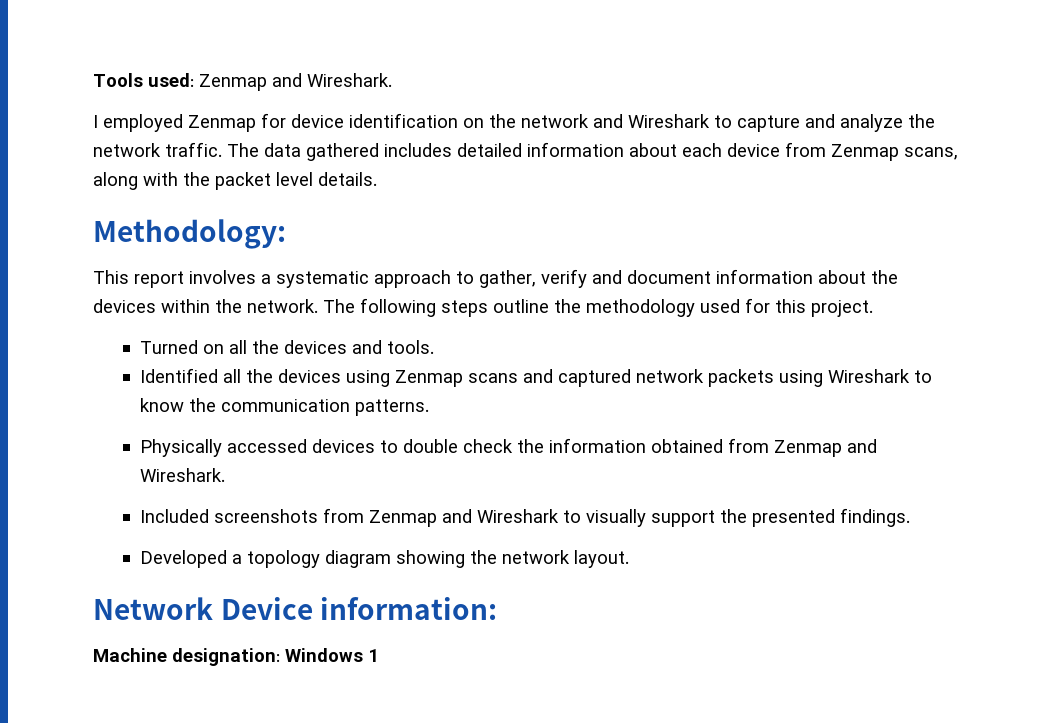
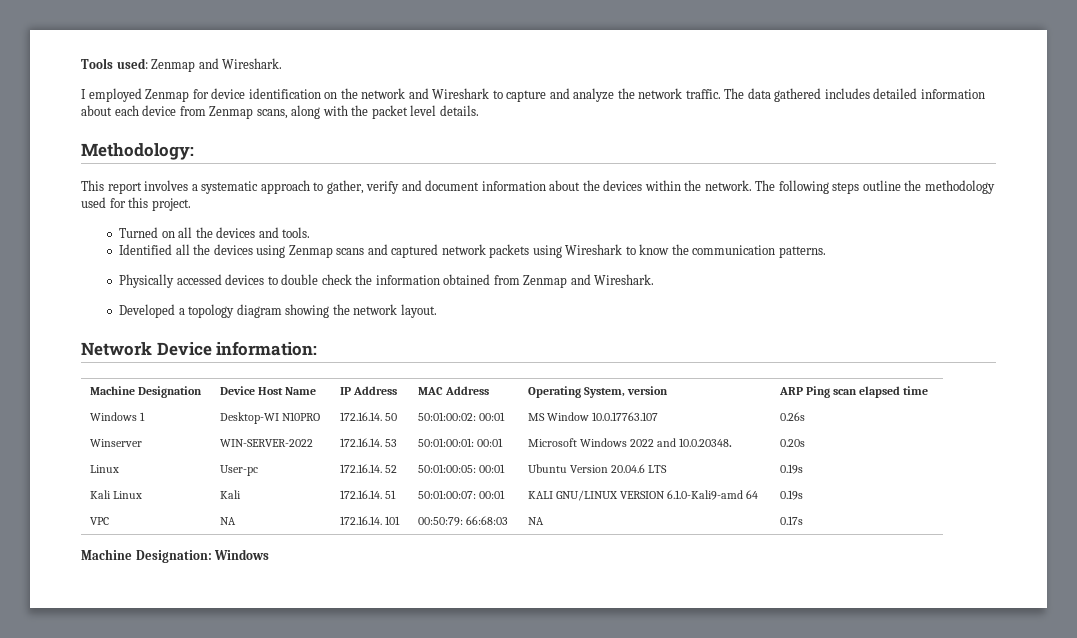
- Included screenshots from Zenmap and Wireshark to visually support the presented findings.
- Machine designation: Windows 1
+ Machine Designation | Device Host Name | IP Address | MAC Address | Operating System, version | ARP Ping scan elapsed time
+ Windows 1 | Desktop-WI N10PRO | 172.16.14. 50 | 50:01:00:02: 00:01 | MS Window 10.0.17763.107 | 0.26s
+ Winserver | WIN-SERVER-2022 | 172.16.14. 53 | 50:01:00:01: 00:01 | Microsoft Windows 2022 and 10.0.20348. | 0.20s
+ Linux | User-pc | 172.16.14. 52 | 50:01:00:05: 00:01 | Ubuntu Version 20.04.6 LTS | 0.19s
+ Kali Linux | Kali | 172.16.14. 51 | 50:01:00:07: 00:01 | KALI GNU/LINUX VERSION 6.1.0-Kali9-amd 64 | 0.19s
+ VPC | NA | 172.16.14. 101 | 00:50:79: 66:68:03 | NA | 0.17s
+ Machine Designation: Windows

